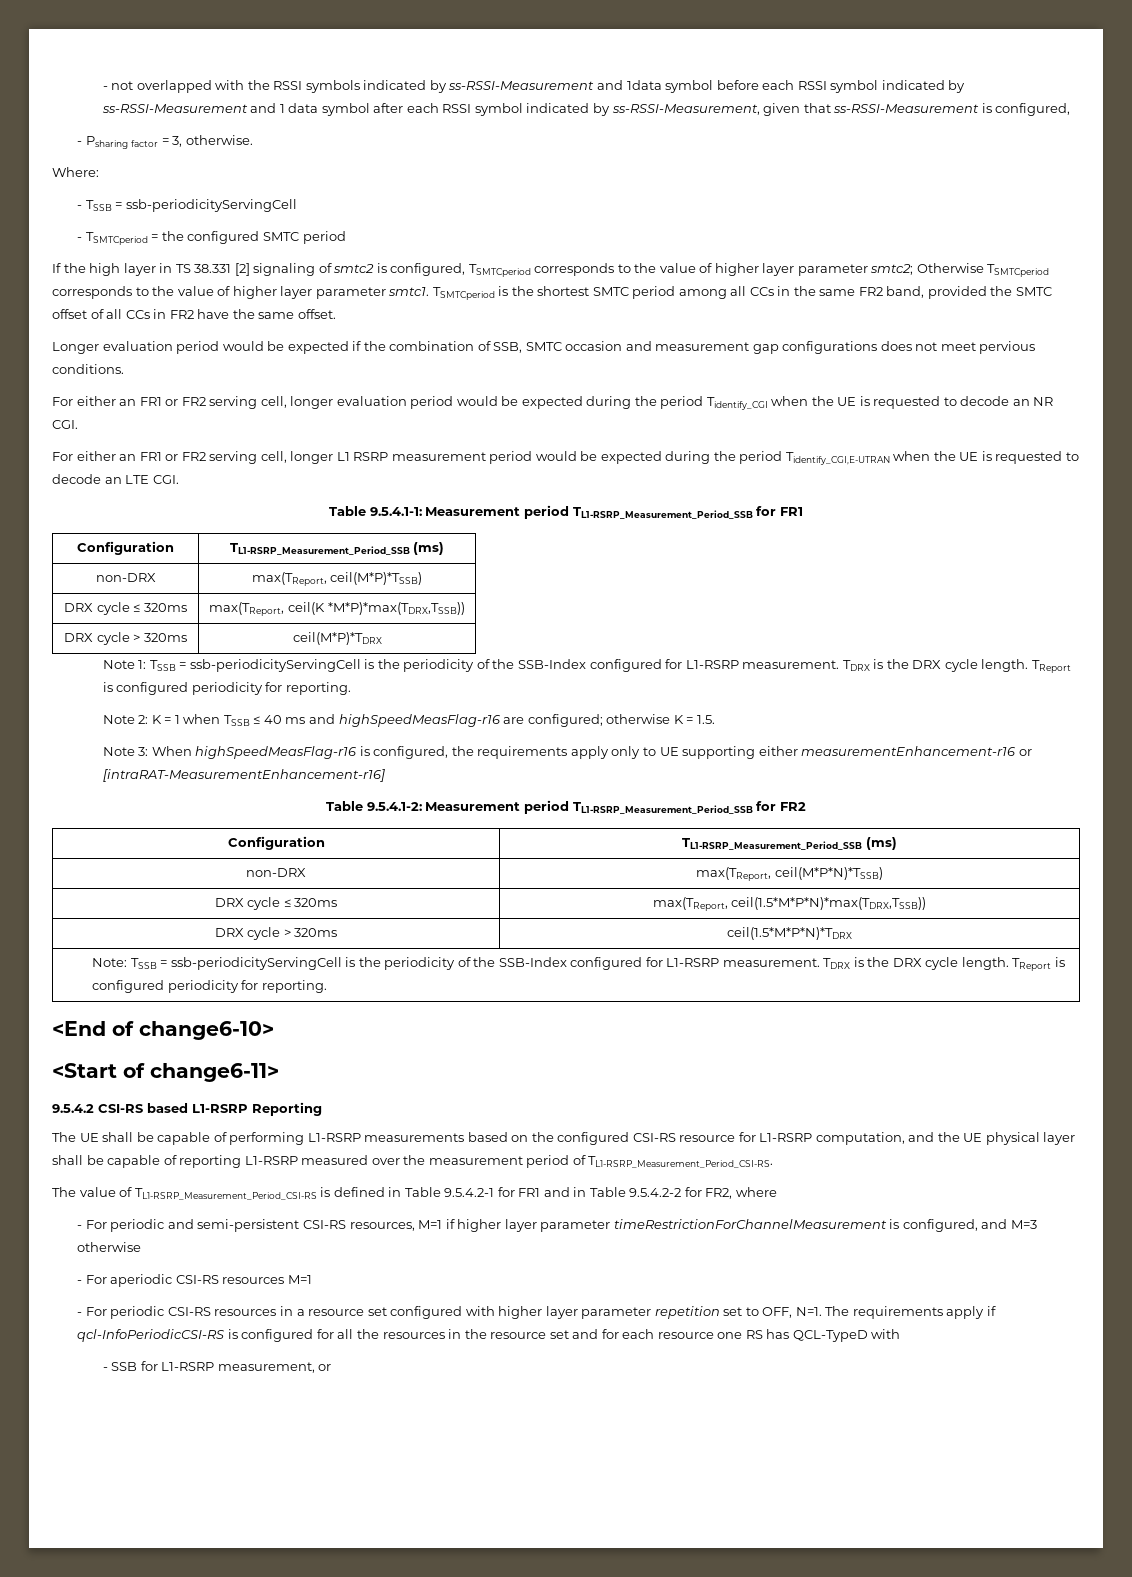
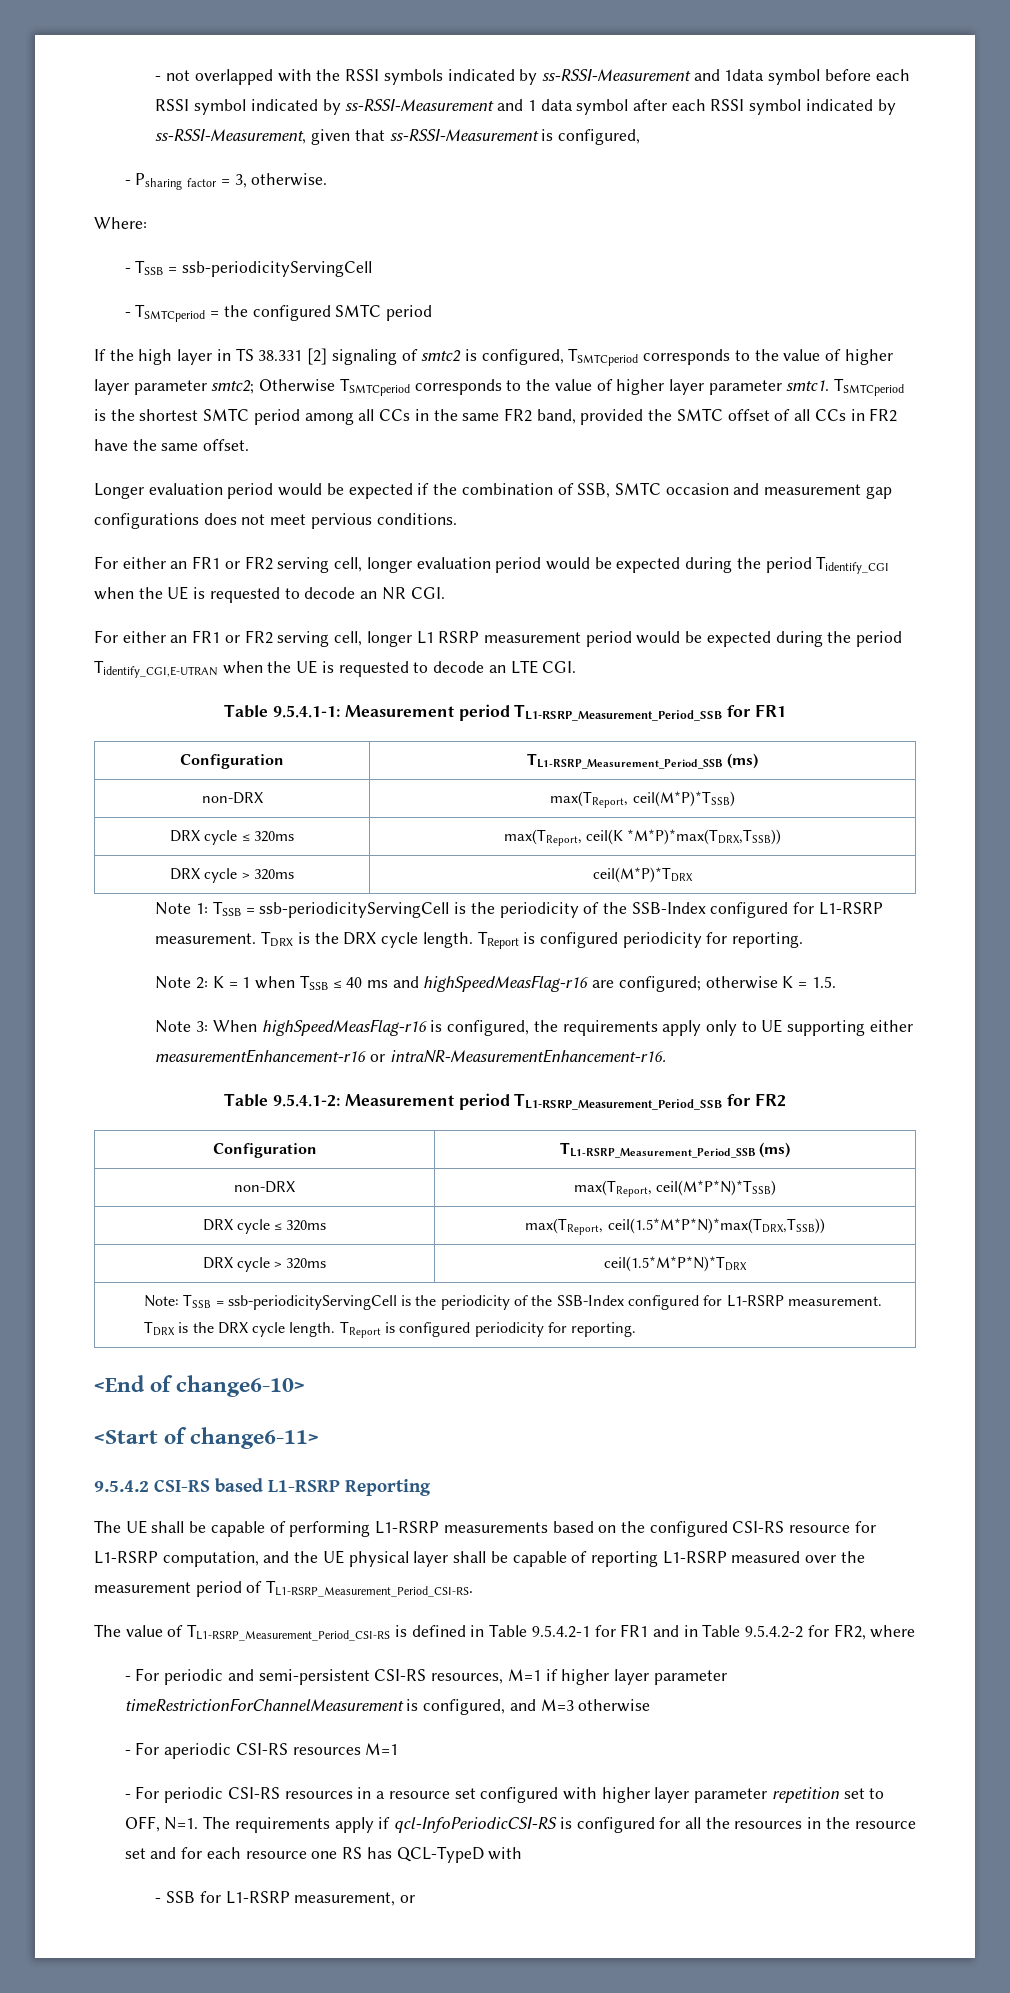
- Note 3: When highSpeedMeasFlag-r16 is configured, the requirements apply only to UE supporting either measurementEnhancement-r16 or [intraRAT-MeasurementEnhancement-r16]
+ Note 3: When highSpeedMeasFlag-r16 is configured, the requirements apply only to UE supporting either measurementEnhancement-r16 or intraNR-MeasurementEnhancement-r16.

